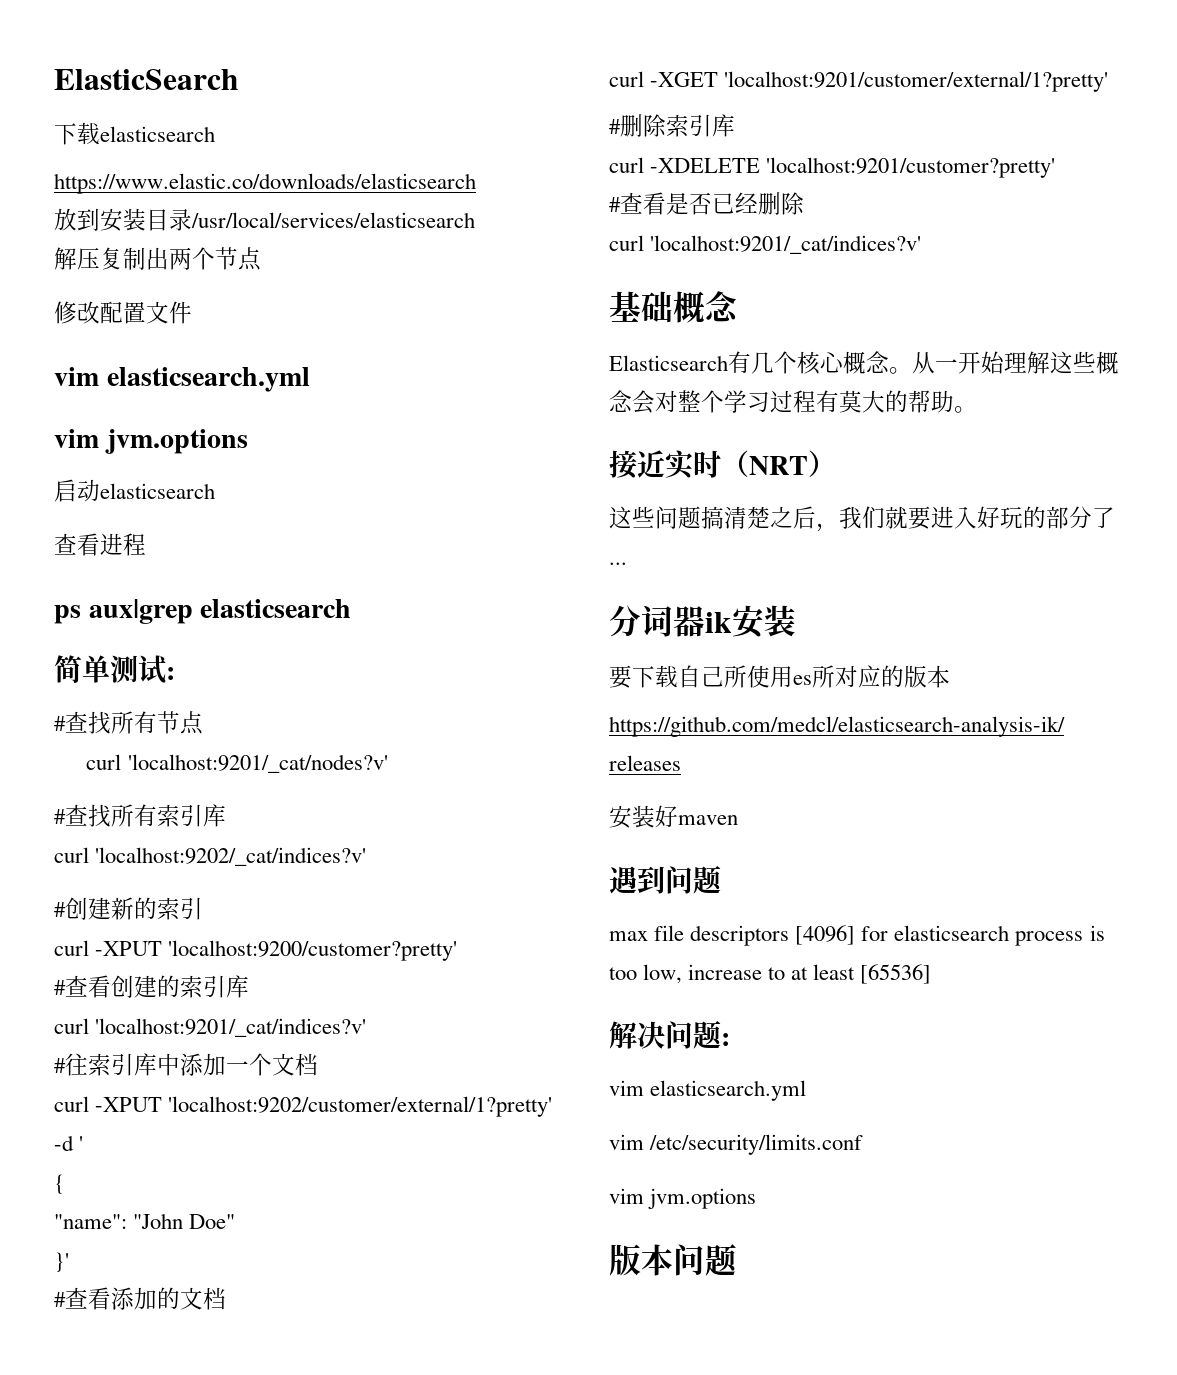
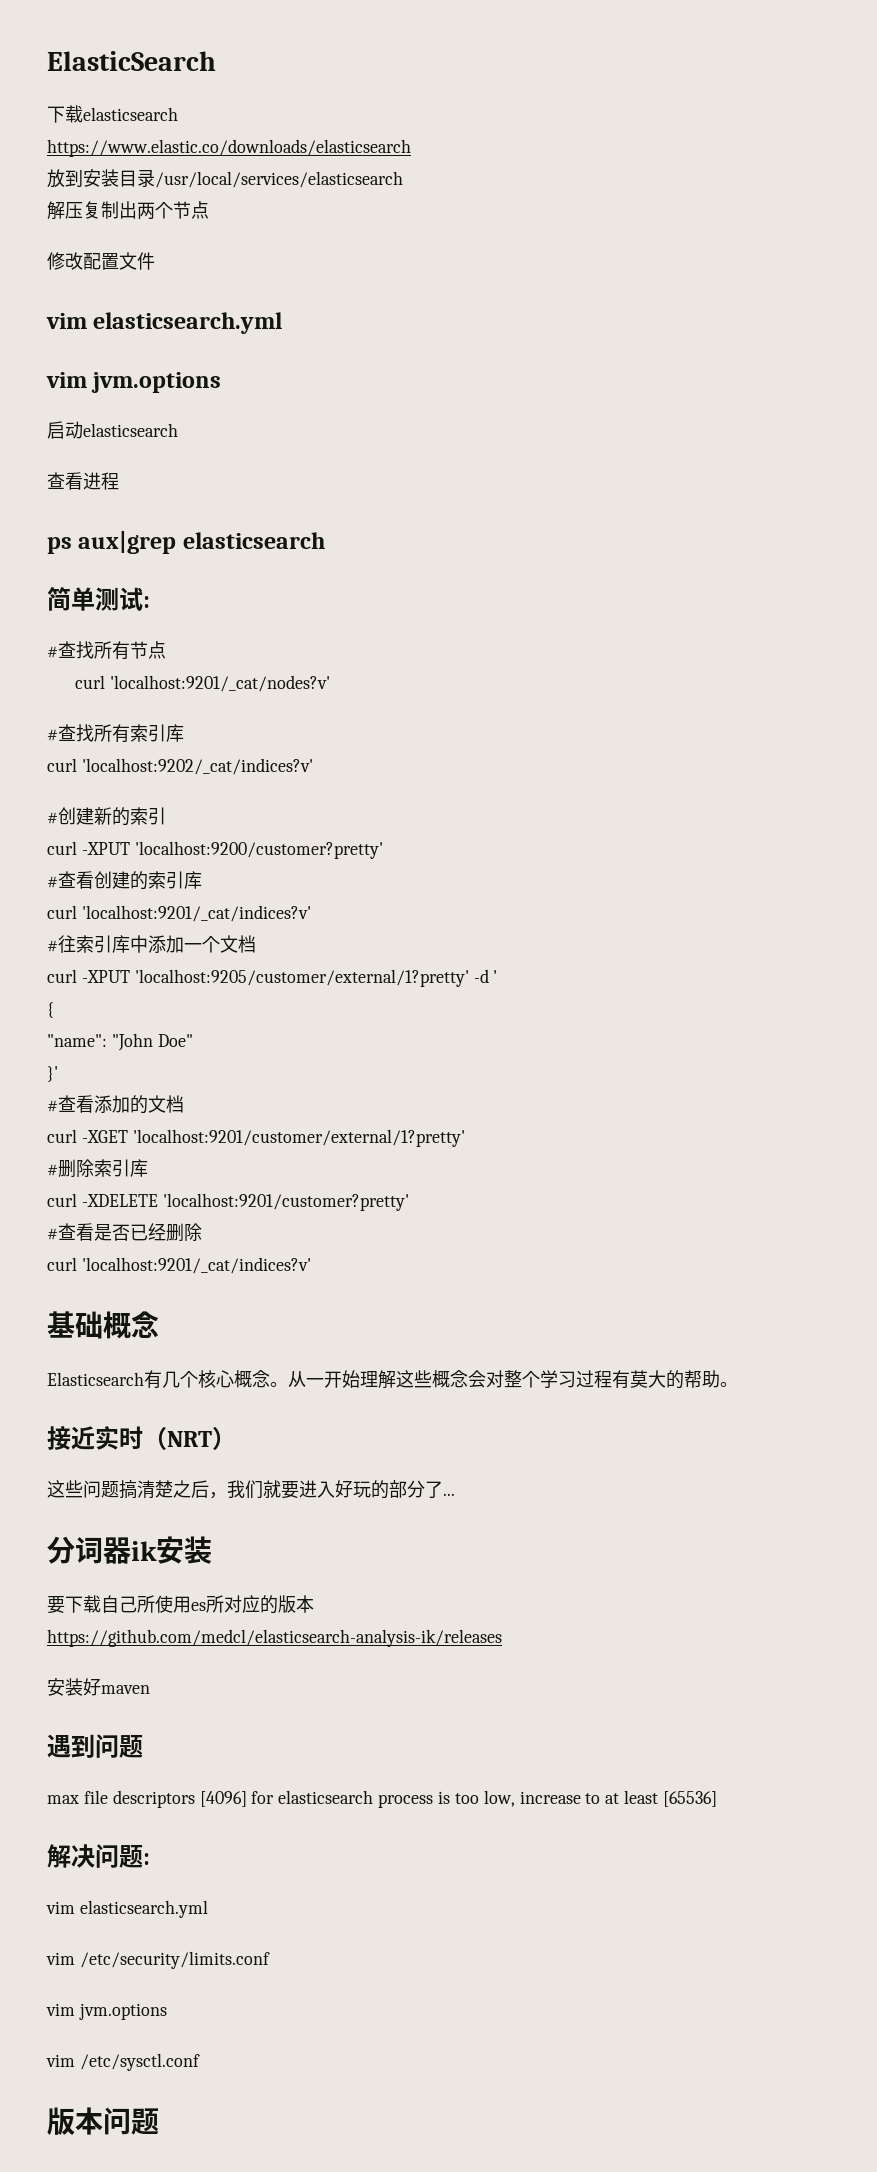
- curl -XPUT 'localhost:9202/customer/external/1?pretty' -d '
+ curl -XPUT 'localhost:9205/customer/external/1?pretty' -d '
+ vim /etc/sysctl.conf

